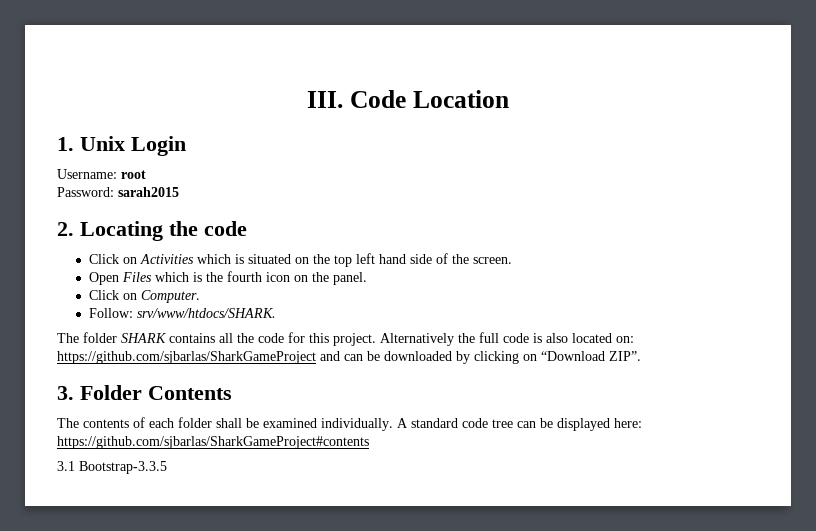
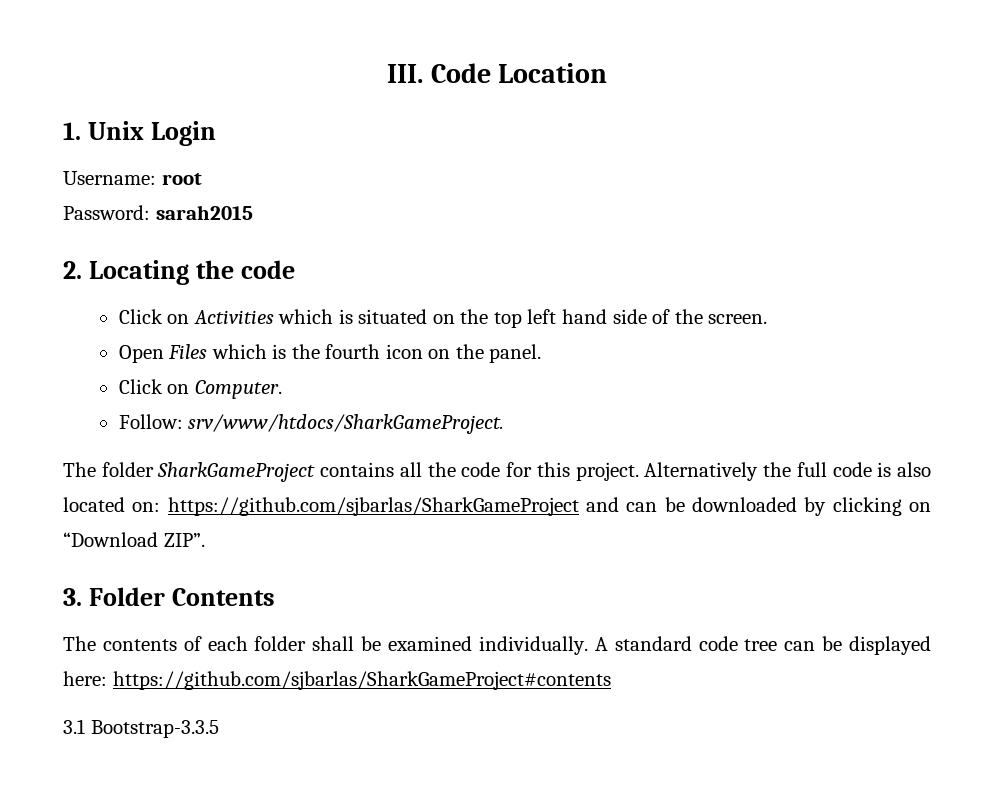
- Follow: srv/www/htdocs/SHARK.
+ Follow: srv/www/htdocs/SharkGameProject.
- The folder SHARK contains all the code for this project.
+ The folder SharkGameProject contains all the code for this project.

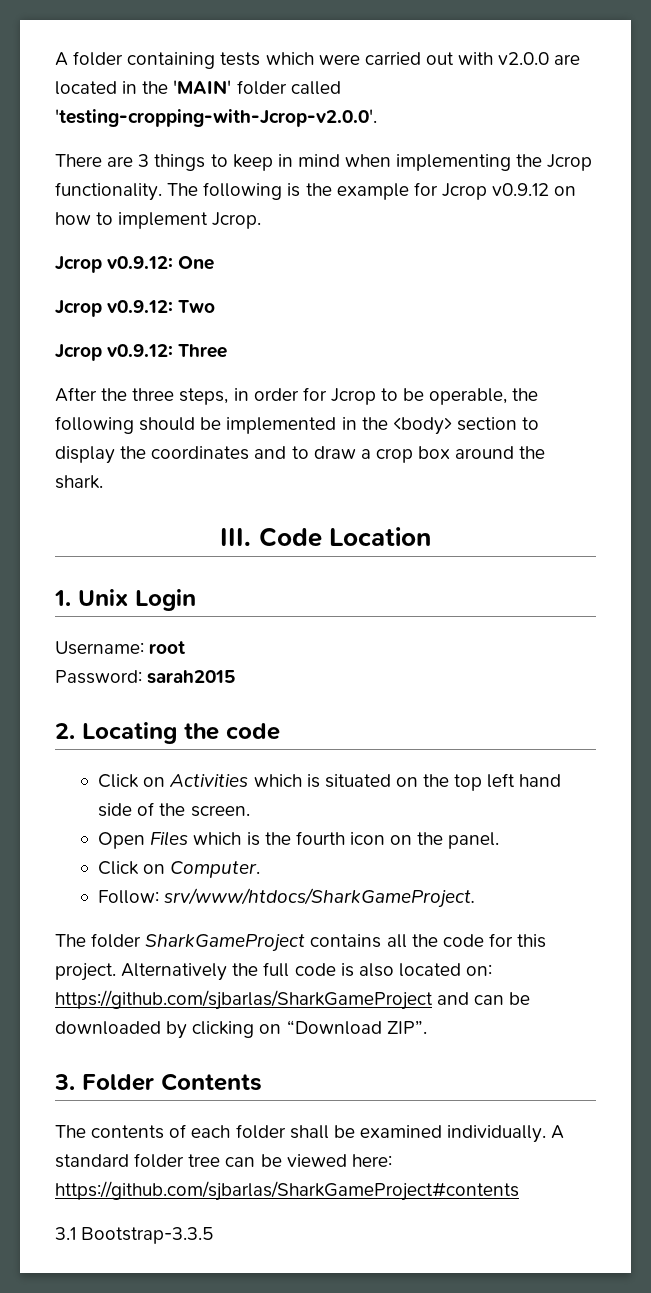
+ A folder containing tests which were carried out with v2.0.0 are located in the 'MAIN' folder called 'testing-cropping-with-Jcrop-v2.0.0'.
+ There are 3 things to keep in mind when implementing the Jcrop functionality. The following is the example for Jcrop v0.9.12 on how to implement Jcrop.
+ Jcrop v0.9.12: One
+ Jcrop v0.9.12: Two
+ Jcrop v0.9.12: Three
+ After the three steps, in order for Jcrop to be operable, the following should be implemented in the <body> section to display the coordinates and to draw a crop box around the shark.
- A standard code tree can be displayed here: https://github.com/sjbarlas/SharkGameProject#contents
+ A standard folder tree can be viewed here: https://github.com/sjbarlas/SharkGameProject#contents

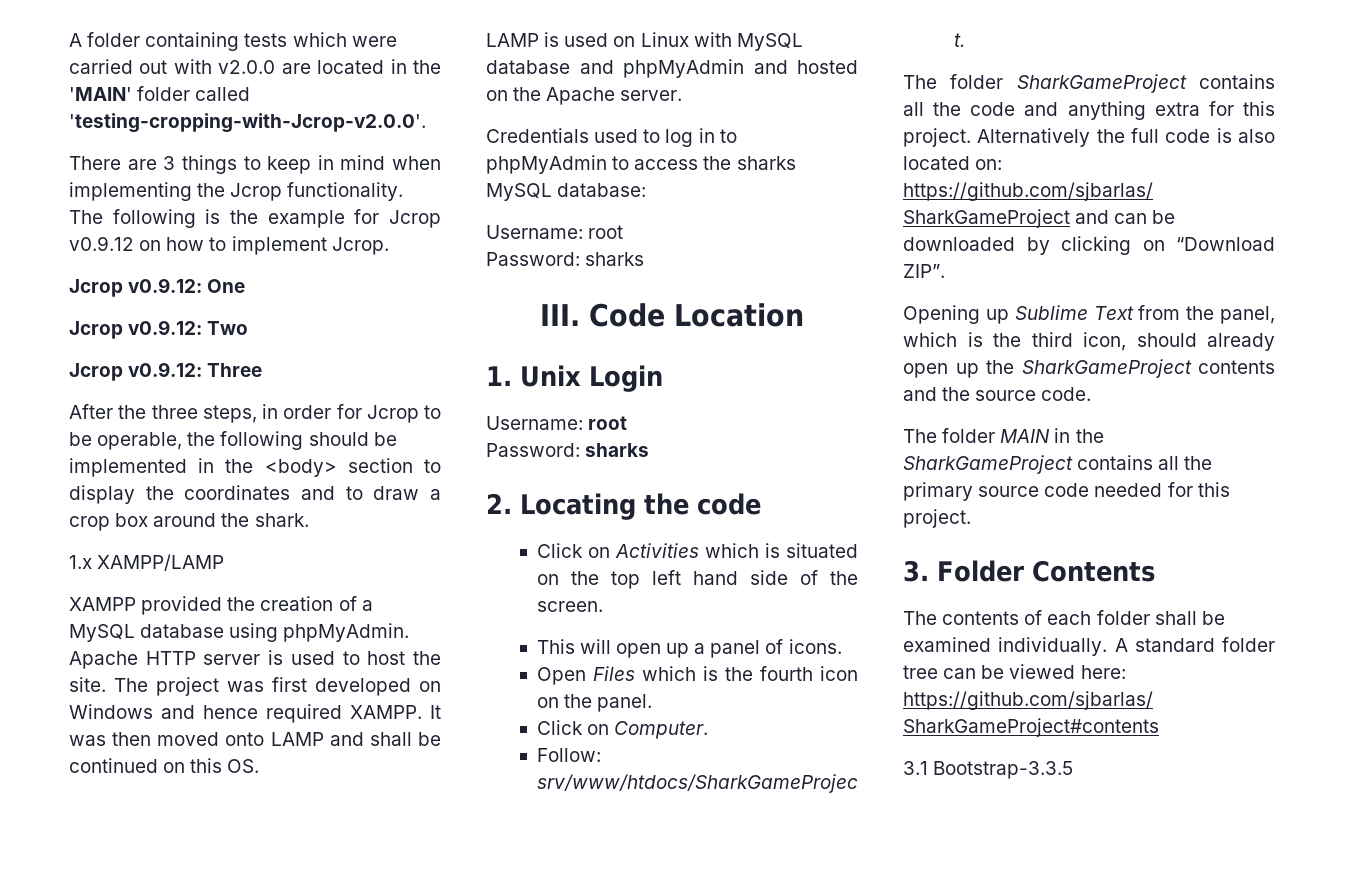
+ 1.x XAMPP/LAMP
+ XAMPP provided the creation of a MySQL database using phpMyAdmin. Apache HTTP server is used to host the site. The project was first developed on Windows and hence required XAMPP. It was then moved onto LAMP and shall be continued on this OS.
+ LAMP is used on Linux with MySQL database and phpMyAdmin and hosted on the Apache server.
+ Credentials used to log in to phpMyAdmin to access the sharks MySQL database:
+ Username: root
+ Password: sharks
  1. Unix Login
  Username: root
- Password: sarah2015
+ Password: sharks
+ This will open up a panel of icons.
- The folder SharkGameProject contains all the code for this project.
+ The folder SharkGameProject contains all the code and anything extra for this project.
+ Opening up Sublime Text from the panel, which is the third icon, should already open up the SharkGameProject contents and the source code.
+ The folder MAIN in the SharkGameProject contains all the primary source code needed for this project.

